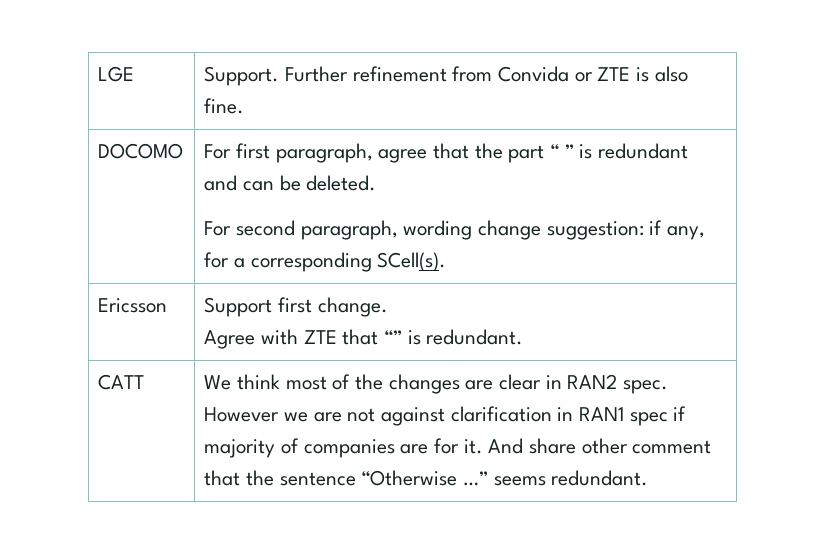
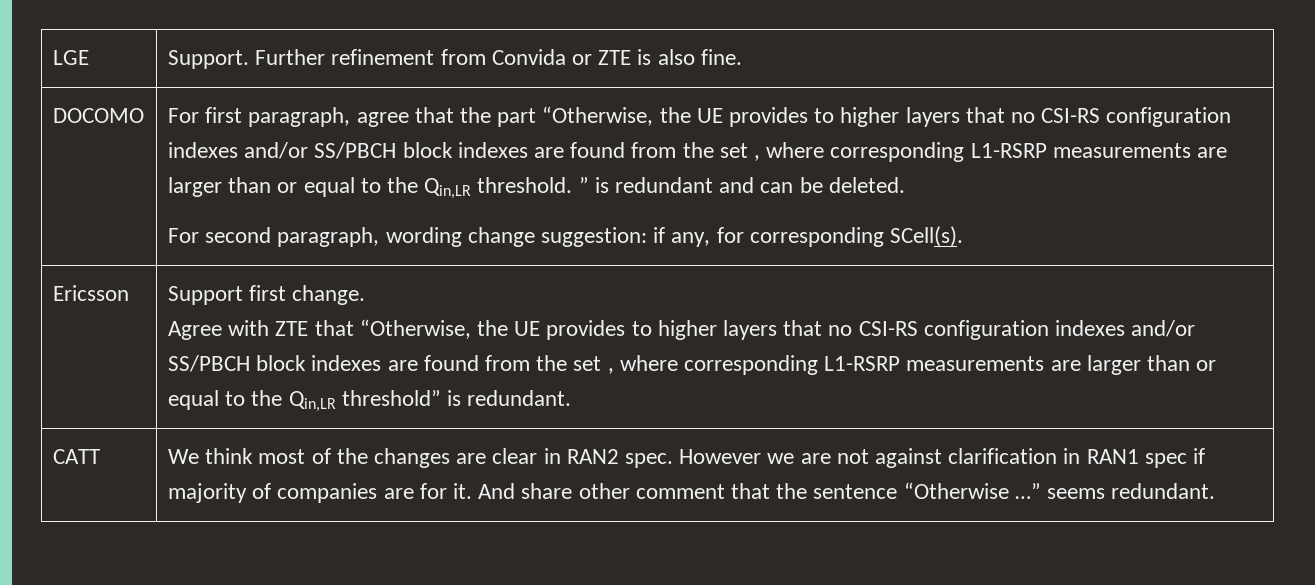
- For first paragraph, agree that the part “ ” is redundant and can be deleted.
+ For first paragraph, agree that the part “Otherwise, the UE provides to higher layers that no CSI-RS configuration indexes and/or SS/PBCH block indexes are found from the set , where corresponding L1-RSRP measurements are larger than or equal to the Qin,LR threshold. ” is redundant and can be deleted.
- For second paragraph, wording change suggestion: if any, for a corresponding SCell(s).
+ For second paragraph, wording change suggestion: if any, for corresponding SCell(s).
- Agree with ZTE that “” is redundant.
+ Agree with ZTE that “Otherwise, the UE provides to higher layers that no CSI-RS configuration indexes and/or SS/PBCH block indexes are found from the set , where corresponding L1-RSRP measurements are larger than or equal to the Qin,LR threshold” is redundant.

